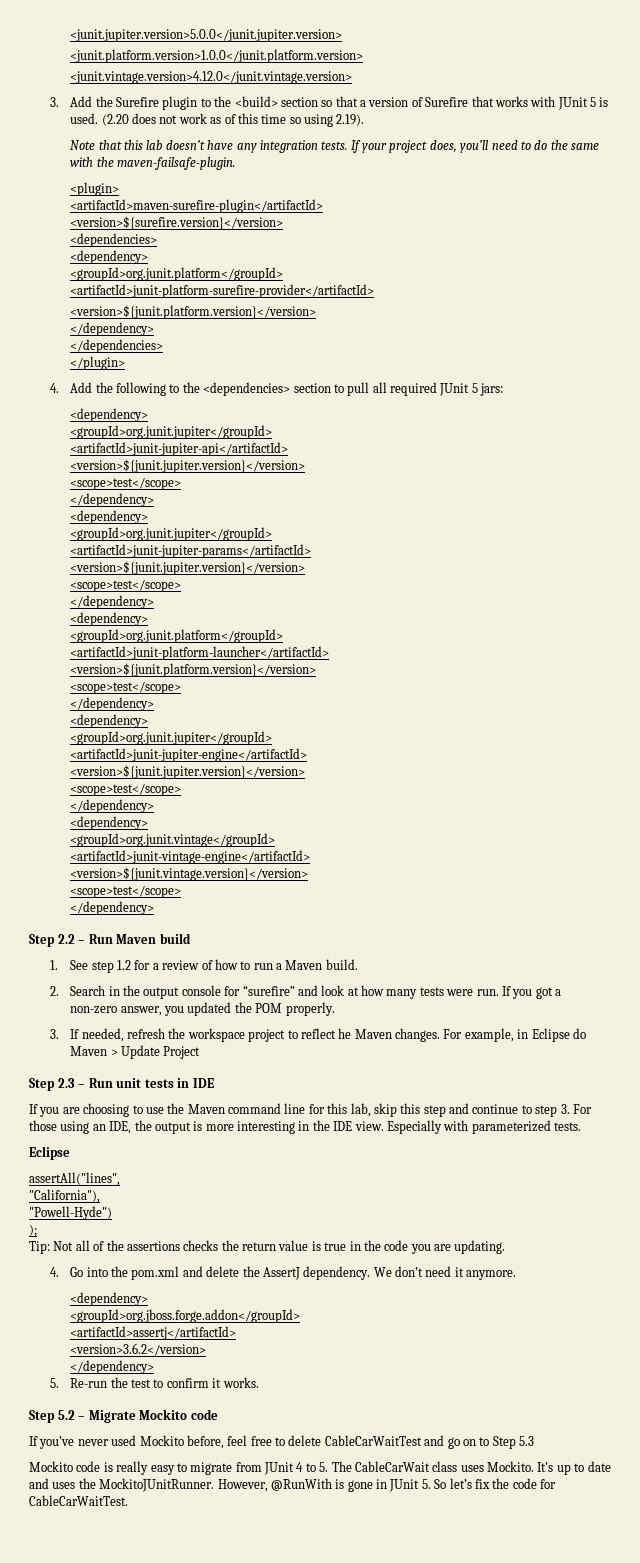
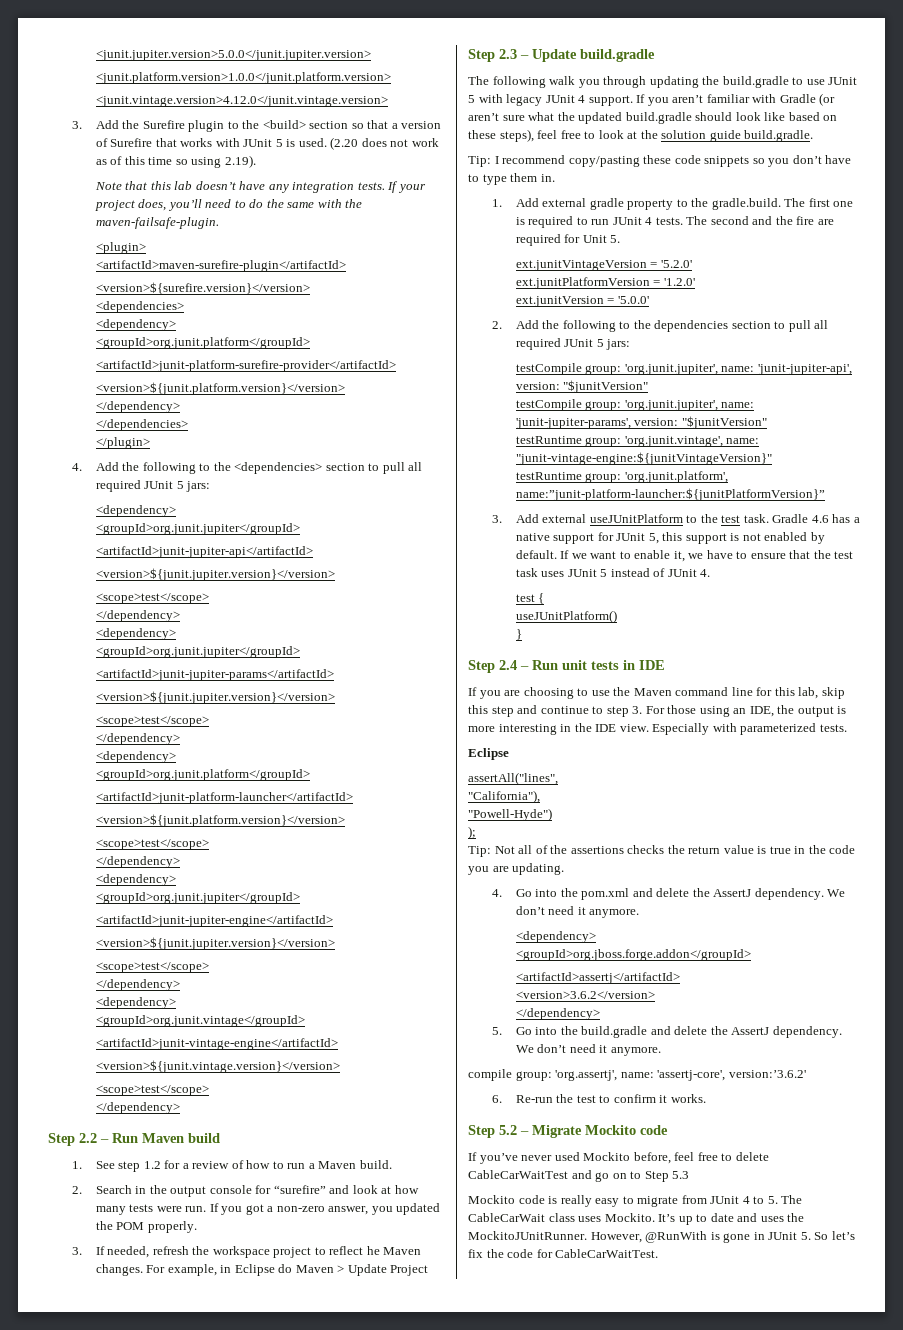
- Step 2.3 – Run unit tests in IDE
+ Step 2.3 – Update build.gradle
+ The following walk you through updating the build.gradle to use JUnit 5 with legacy JUnit 4 support. If you aren’t familiar with Gradle (or aren’t sure what the updated build.gradle should look like based on these steps), feel free to look at the solution guide build.gradle.
+ Tip: I recommend copy/pasting these code snippets so you don’t have to type them in.
+ 1. Add external gradle property to the gradle.build. The first one is required to run JUnit 4 tests. The second and the fire are required for Unit 5.
+ ext.junitVintageVersion = '5.2.0'
+ ext.junitPlatformVersion = '1.2.0'
+ ext.junitVersion = '5.0.0'
+ 2. Add the following to the dependencies section to pull all required JUnit 5 jars:
+ testCompile group: 'org.junit.jupiter', name: 'junit-jupiter-api', version: "$junitVersion"
+ testCompile group: 'org.junit.jupiter', name: 'junit-jupiter-params', version: "$junitVersion"
+ testRuntime group: 'org.junit.vintage', name: "junit-vintage-engine:${junitVintageVersion}"
+ testRuntime group: 'org.junit.platform', name:”junit-platform-launcher:${junitPlatformVersion}”
+ 3. Add external useJUnitPlatform to the test task. Gradle 4.6 has a native support for JUnit 5, this support is not enabled by default. If we want to enable it, we have to ensure that the test task uses JUnit 5 instead of JUnit 4.
+ test {
+ useJUnitPlatform()
+ }
+ Step 2.4 – Run unit tests in IDE
- 5. Re-run the test to confirm it works.
+ 5. Go into the build.gradle and delete the AssertJ dependency. We don’t need it anymore.
+ compile group: 'org.assertj', name: 'assertj-core', version:’3.6.2'
+ 6. Re-run the test to confirm it works.

